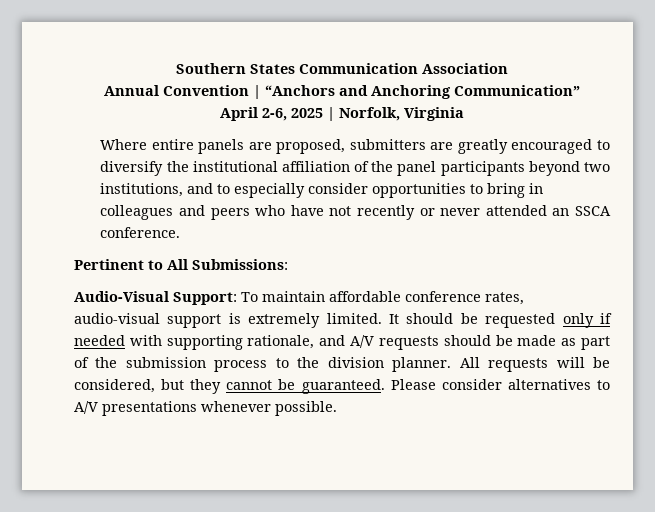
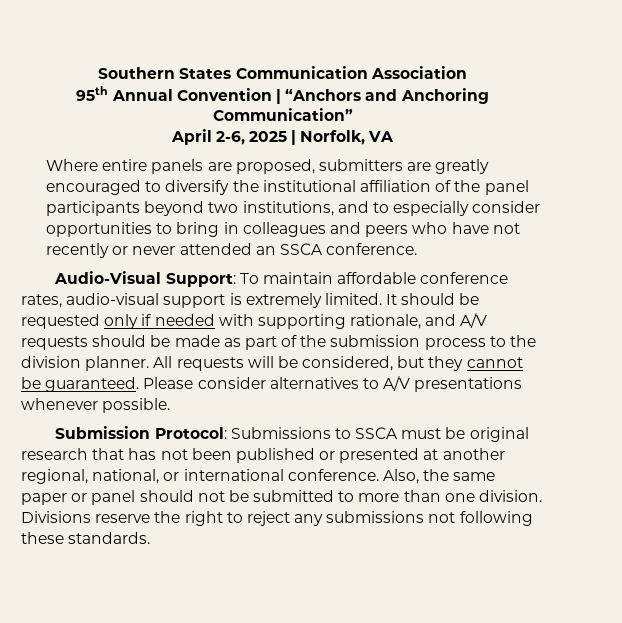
- Annual Convention | “Anchors and Anchoring Communication”
+ 95th Annual Convention | “Anchors and Anchoring Communication”
- April 2-6, 2025 | Norfolk, Virginia
+ April 2-6, 2025 | Norfolk, VA
- Pertinent to All Submissions:
+ Submission Protocol: Submissions to SSCA must be original research that has not been published or presented at another regional, national, or international conference. Also, the same paper or panel should not be submitted to more than one division. Divisions reserve the right to reject any submissions not following these standards.

